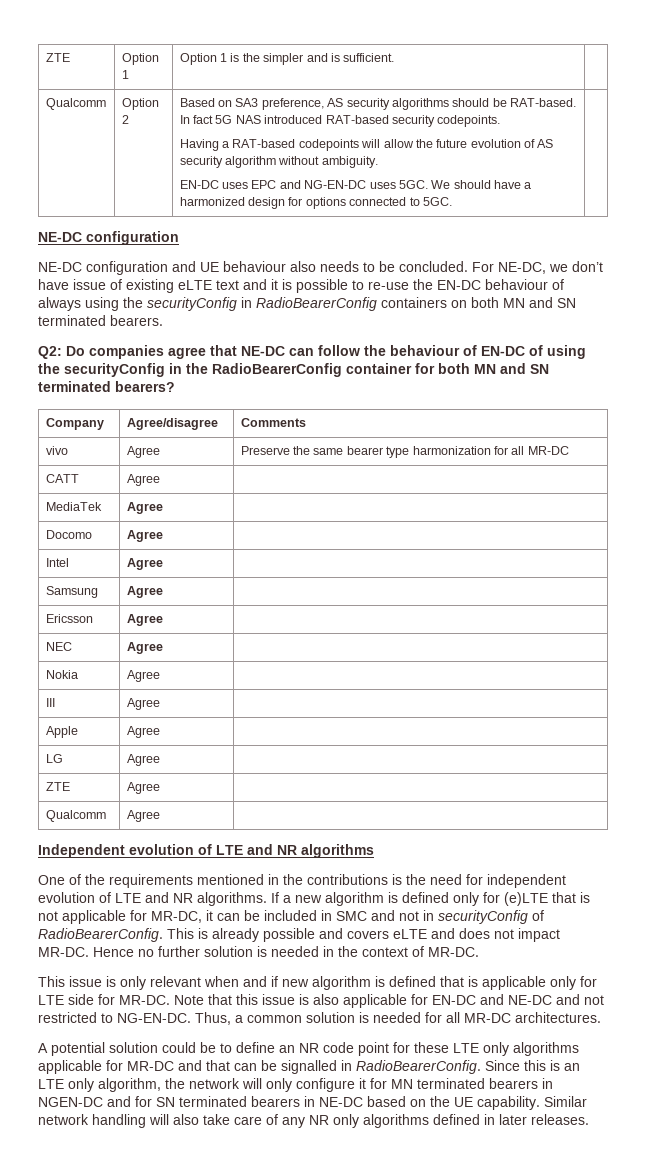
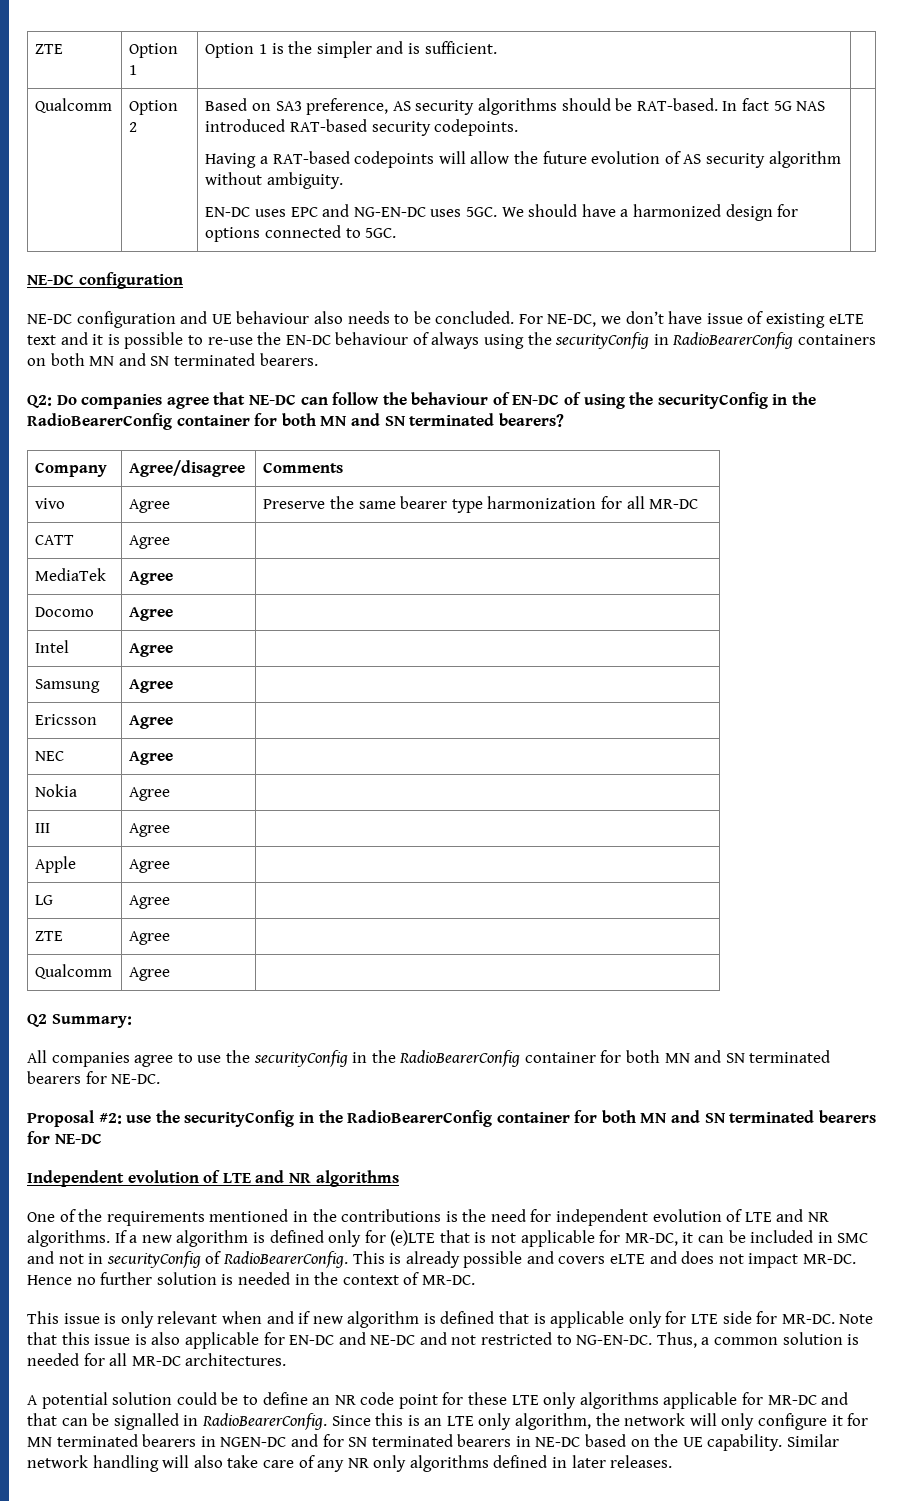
+ Q2 Summary:
+ All companies agree to use the securityConfig in the RadioBearerConfig container for both MN and SN terminated bearers for NE-DC.
+ Proposal #2: use the securityConfig in the RadioBearerConfig container for both MN and SN terminated bearers for NE-DC

